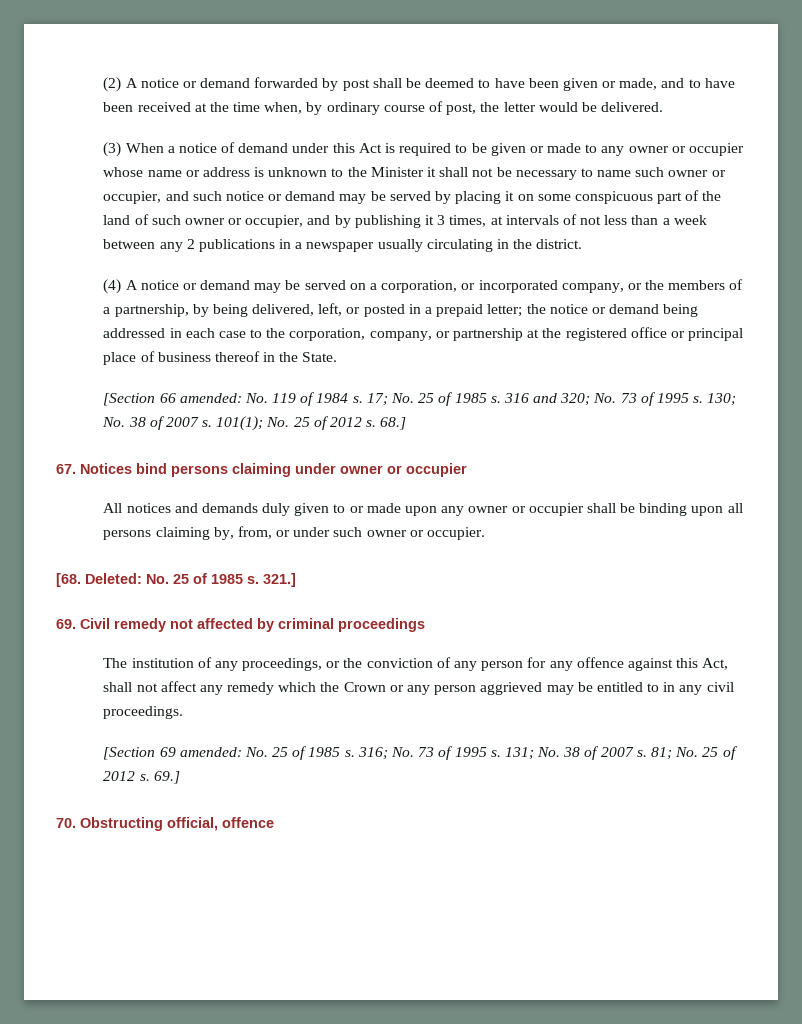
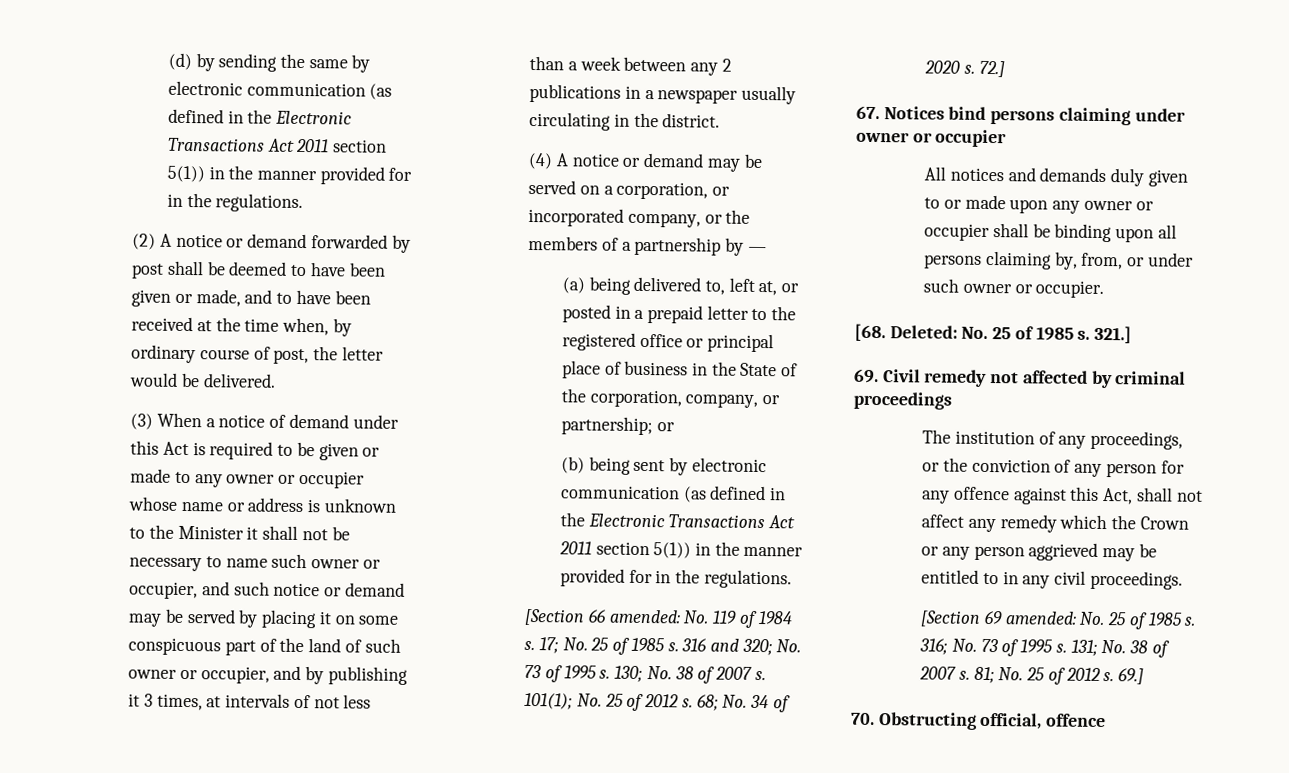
+ (d) by sending the same by electronic communication (as defined in the Electronic Transactions Act 2011 section 5(1)) in the manner provided for in the regulations.
- (4) A notice or demand may be served on a corporation, or incorporated company, or the members of a partnership, by being delivered, left, or posted in a prepaid letter; the notice or demand being addressed in each case to the corporation, company, or partnership at the registered office or principal place of business thereof in the State.
+ (4) A notice or demand may be served on a corporation, or incorporated company, or the members of a partnership by —
+ (a) being delivered to, left at, or posted in a prepaid letter to the registered office or principal place of business in the State of the corporation, company, or partnership; or
+ (b) being sent by electronic communication (as defined in the Electronic Transactions Act 2011 section 5(1)) in the manner provided for in the regulations.
- 68.]
+ 68; No. 34 of 2020 s. 72.]

